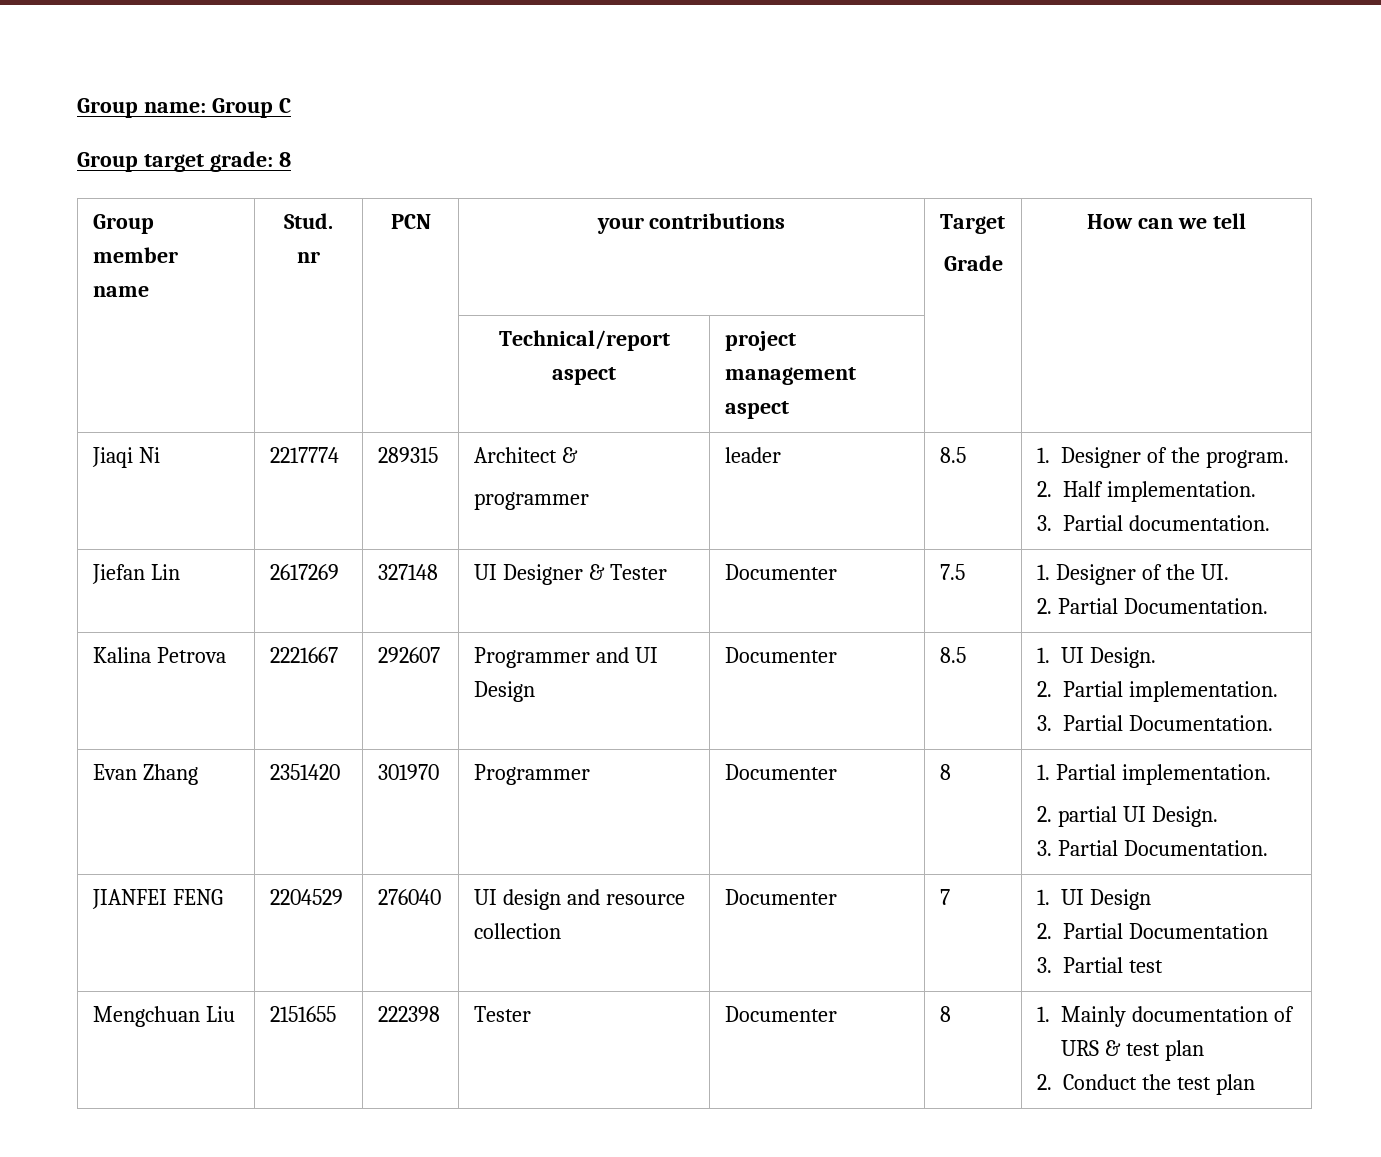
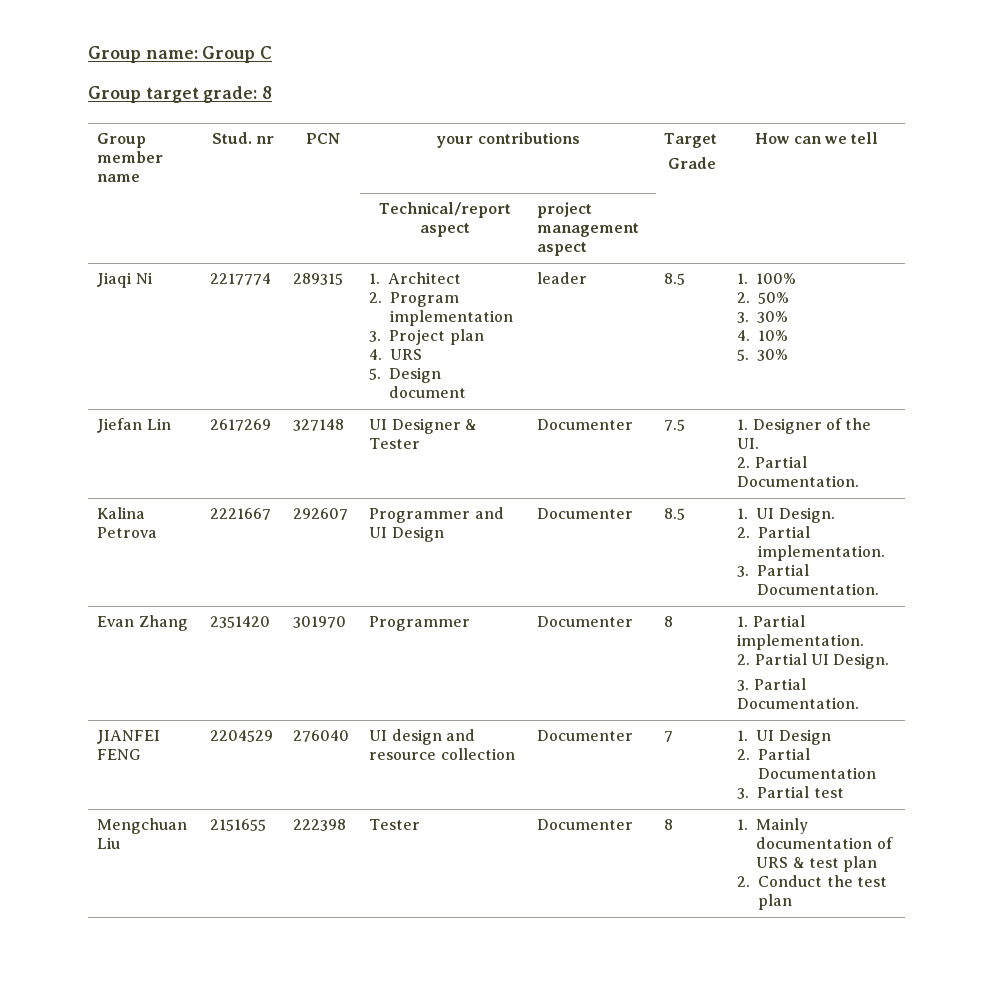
- Jiaqi Ni | 2217774 | 289315 | Architect &
- programmer | leader | 8.5 | 1. Designer of the program.
- 2. Half implementation.
- 3. Partial documentation.
+ Jiaqi Ni | 2217774 | 289315 | 1. Architect
+ 2. Program implementation
+ 3. Project plan
+ 4. URS
+ 5. Design document | leader | 8.5 | 1. 100%
+ 2. 50%
+ 3. 30%
+ 4. 10%
+ 5. 30%
  Evan Zhang | 2351420 | 301970 | Programmer | Documenter | 8 | 1. Partial implementation.
- 2. partial UI Design.
+ 2. Partial UI Design.

